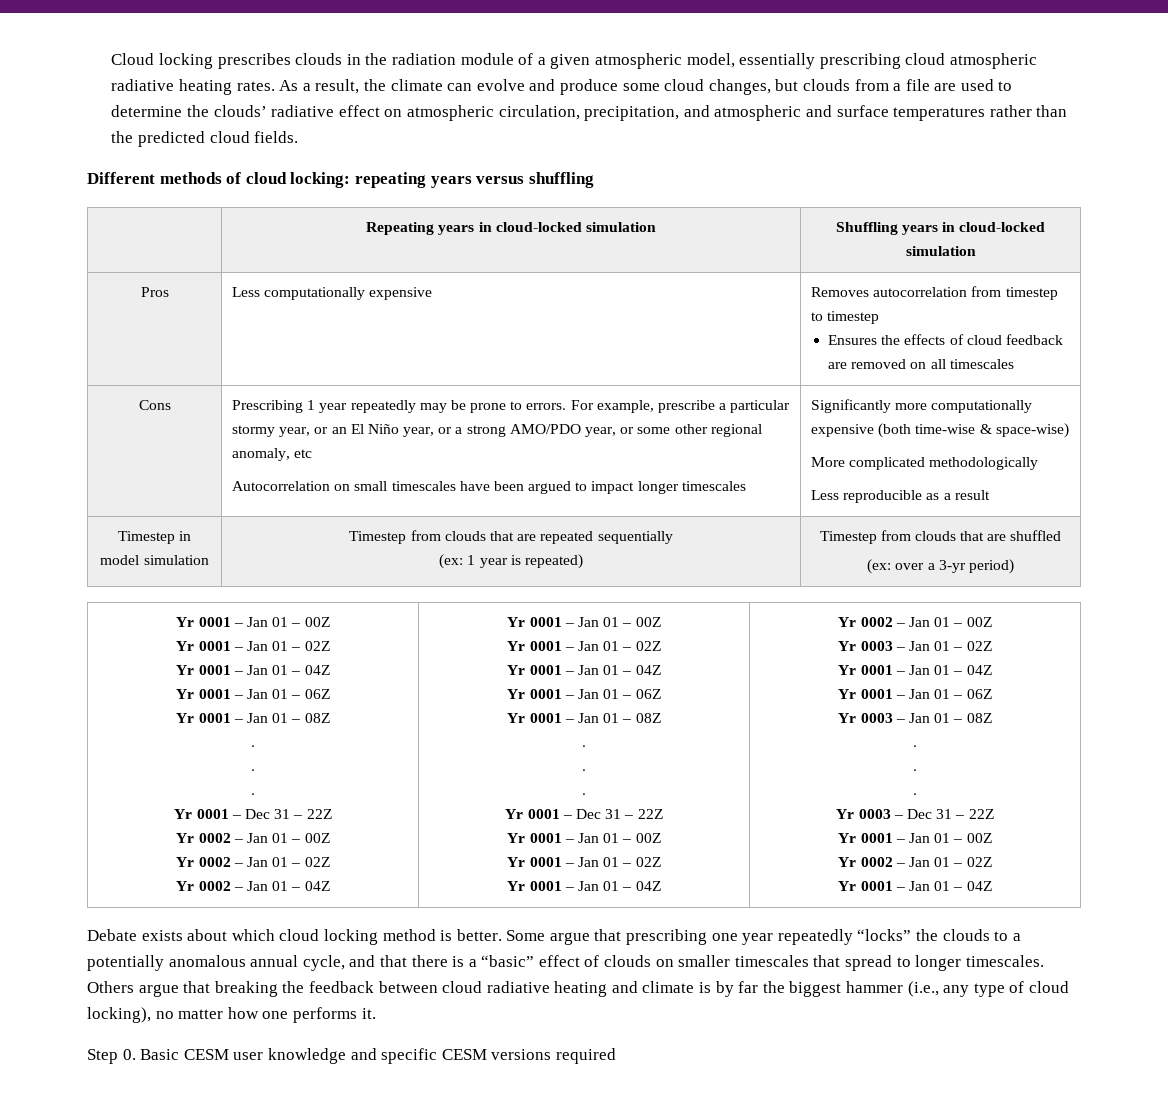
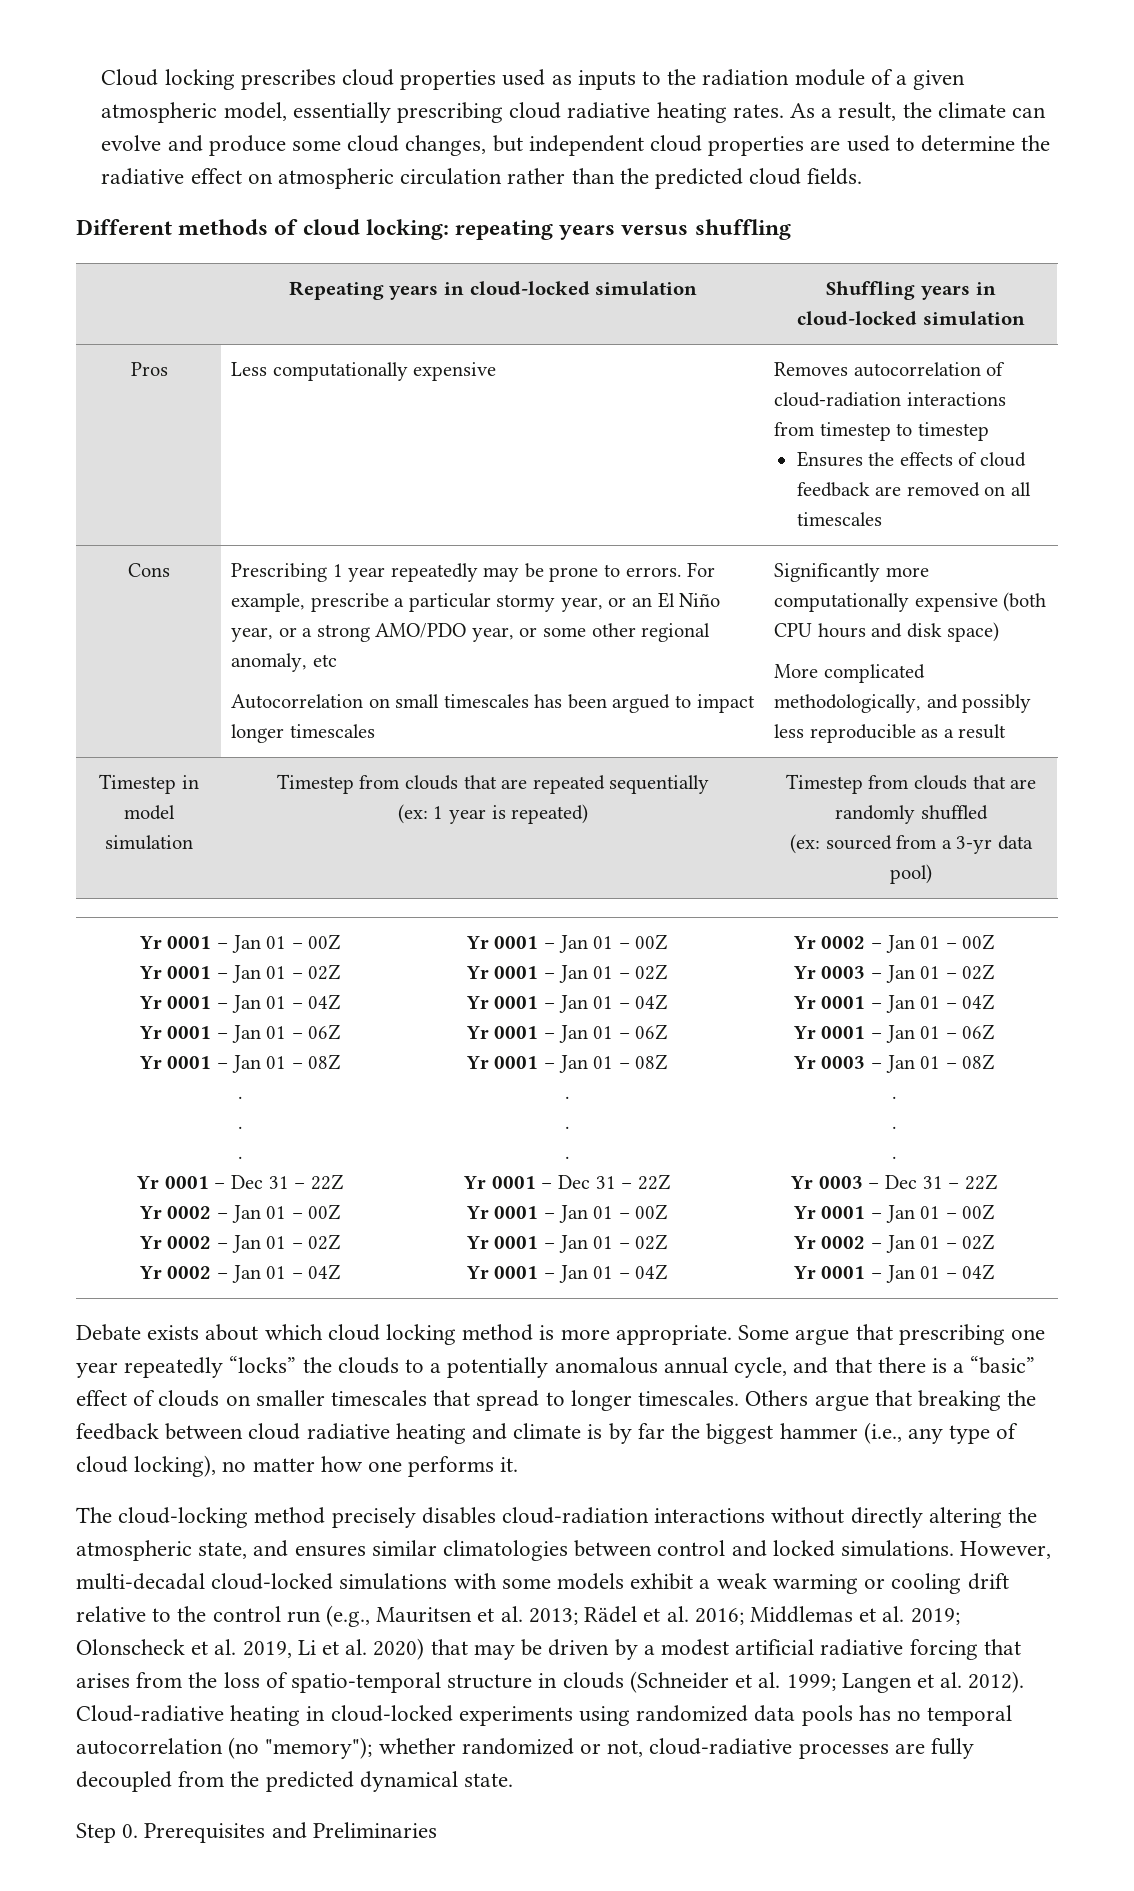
- Cloud locking prescribes clouds in the radiation module of a given atmospheric model, essentially prescribing cloud atmospheric radiative heating rates.
+ Cloud locking prescribes cloud properties used as inputs to the radiation module of a given atmospheric model, essentially prescribing cloud radiative heating rates.
- As a result, the climate can evolve and produce some cloud changes, but clouds from a file are used to determine the clouds’ radiative effect on atmospheric circulation, precipitation, and atmospheric and surface temperatures rather than the predicted cloud fields.
+ As a result, the climate can evolve and produce some cloud changes, but independent cloud properties are used to determine the radiative effect on atmospheric circulation rather than the predicted cloud fields.
- Pros | Less computationally expensive | Removes autocorrelation from timestep to timestep
+ Pros | Less computationally expensive | Removes autocorrelation of cloud-radiation interactions from timestep to timestep
- Autocorrelation on small timescales have been argued to impact longer timescales
+ Autocorrelation on small timescales has been argued to impact longer timescales
- Significantly more computationally expensive (both time-wise & space-wise)
- More complicated methodologically
- Less reproducible as a result
+ Significantly more computationally expensive (both CPU hours and disk space)
+ More complicated methodologically, and possibly less reproducible as a result
  Timestep in model simulation | Timestep from clouds that are repeated sequentially
- (ex: 1 year is repeated) | Timestep from clouds that are shuffled
- (ex: over a 3-yr period)
+ (ex: 1 year is repeated) | Timestep from clouds that are randomly shuffled
+ (ex: sourced from a 3-yr data pool)
- Debate exists about which cloud locking method is better.
+ Debate exists about which cloud locking method is more appropriate.
- Step 0. Basic CESM user knowledge and specific CESM versions required
+ The cloud-locking method precisely disables cloud-radiation interactions without directly altering the atmospheric state, and ensures similar climatologies between control and locked simulations. However, multi-decadal cloud-locked simulations with some models exhibit a weak warming or cooling drift relative to the control run (e.g., Mauritsen et al. 2013; Rädel et al. 2016; Middlemas et al. 2019; Olonscheck et al. 2019, Li et al. 2020) that may be driven by a modest artificial radiative forcing that arises from the loss of spatio-temporal structure in clouds (Schneider et al. 1999; Langen et al. 2012). Cloud-radiative heating in cloud-locked experiments using randomized data pools has no temporal autocorrelation (no "memory"); whether randomized or not, cloud-radiative processes are fully decoupled from the predicted dynamical state.
+ Step 0. Prerequisites and Preliminaries

